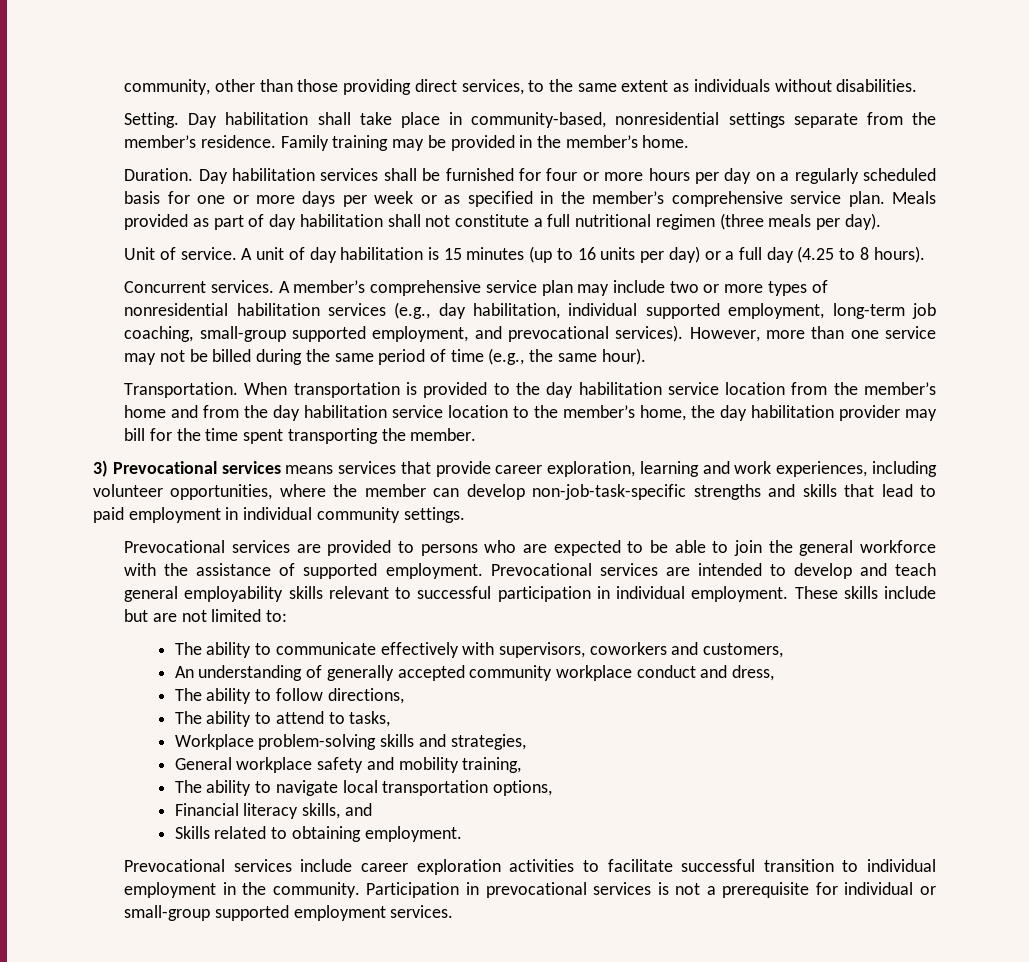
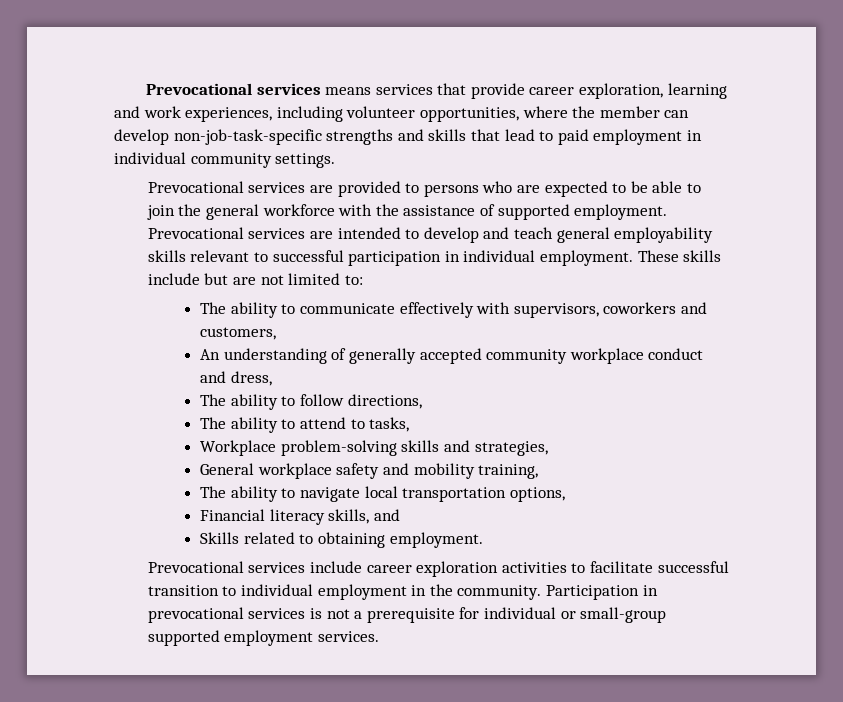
- community, other than those providing direct services, to the same extent as individuals without disabilities.
- Setting. Day habilitation shall take place in community-based, nonresidential settings separate from the member’s residence. Family training may be provided in the member’s home.
- Duration. Day habilitation services shall be furnished for four or more hours per day on a regularly scheduled basis for one or more days per week or as specified in the member’s comprehensive service plan. Meals provided as part of day habilitation shall not constitute a full nutritional regimen (three meals per day).
- Unit of service. A unit of day habilitation is 15 minutes (up to 16 units per day) or a full day (4.25 to 8 hours).
- Concurrent services. A member’s comprehensive service plan may include two or more types of nonresidential habilitation services (e.g., day habilitation, individual supported employment, long-term job coaching, small-group supported employment, and prevocational services). However, more than one service may not be billed during the same period of time (e.g., the same hour).
- Transportation. When transportation is provided to the day habilitation service location from the member’s home and from the day habilitation service location to the member’s home, the day habilitation provider may bill for the time spent transporting the member.
- 3) Prevocational services means services that provide career exploration, learning and work experiences, including volunteer opportunities, where the member can develop non-job-task-specific strengths and skills that lead to paid employment in individual community settings.
+ Prevocational services means services that provide career exploration, learning and work experiences, including volunteer opportunities, where the member can develop non-job-task-specific strengths and skills that lead to paid employment in individual community settings.

